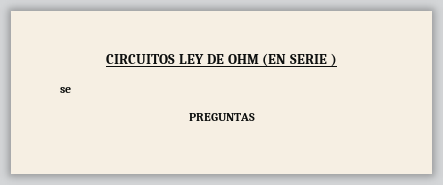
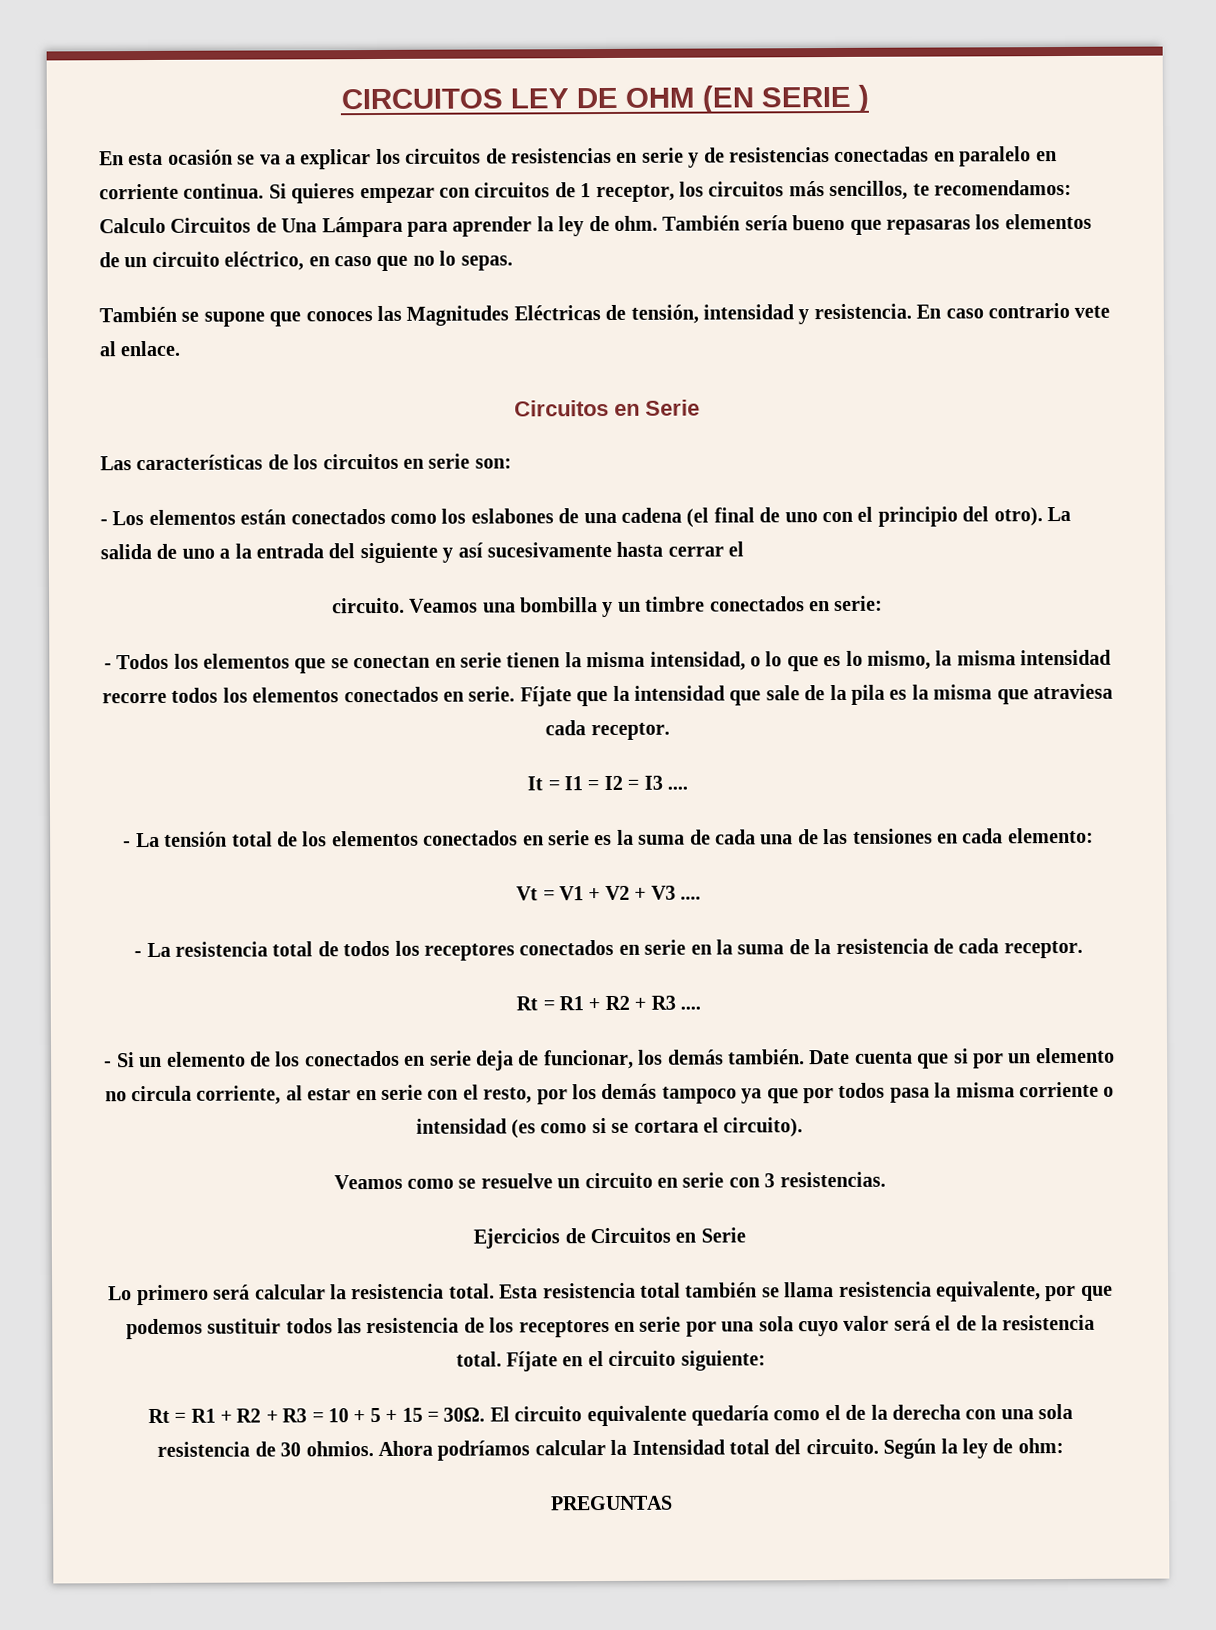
- se
+ En esta ocasión se va a explicar los circuitos de resistencias en serie y de resistencias conectadas en paralelo en corriente continua. Si quieres empezar con circuitos de 1 receptor, los circuitos más sencillos, te recomendamos: Calculo Circuitos de Una Lámpara para aprender la ley de ohm. También sería bueno que repasaras los elementos de un circuito eléctrico, en caso que no lo sepas.
+ También se supone que conoces las Magnitudes Eléctricas de tensión, intensidad y resistencia. En caso contrario vete al enlace.
+ Circuitos en Serie
+ Las características de los circuitos en serie son:
+ - Los elementos están conectados como los eslabones de una cadena (el final de uno con el principio del otro). La salida de uno a la entrada del siguiente y así sucesivamente hasta cerrar el
+ circuito. Veamos una bombilla y un timbre conectados en serie:
+ - Todos los elementos que se conectan en serie tienen la misma intensidad, o lo que es lo mismo, la misma intensidad recorre todos los elementos conectados en serie. Fíjate que la intensidad que sale de la pila es la misma que atraviesa cada receptor.
+ It = I1 = I2 = I3 ....
+ - La tensión total de los elementos conectados en serie es la suma de cada una de las tensiones en cada elemento:
+ Vt = V1 + V2 + V3 ....
+ - La resistencia total de todos los receptores conectados en serie en la suma de la resistencia de cada receptor.
+ Rt = R1 + R2 + R3 ....
+ - Si un elemento de los conectados en serie deja de funcionar, los demás también. Date cuenta que si por un elemento no circula corriente, al estar en serie con el resto, por los demás tampoco ya que por todos pasa la misma corriente o intensidad (es como si se cortara el circuito).
+ Veamos como se resuelve un circuito en serie con 3 resistencias.
+ Ejercicios de Circuitos en Serie
+ Lo primero será calcular la resistencia total. Esta resistencia total también se llama resistencia equivalente, por que podemos sustituir todos las resistencia de los receptores en serie por una sola cuyo valor será el de la resistencia total. Fíjate en el circuito siguiente:
+ Rt = R1 + R2 + R3 = 10 + 5 + 15 = 30Ω. El circuito equivalente quedaría como el de la derecha con una sola resistencia de 30 ohmios. Ahora podríamos calcular la Intensidad total del circuito. Según la ley de ohm:

